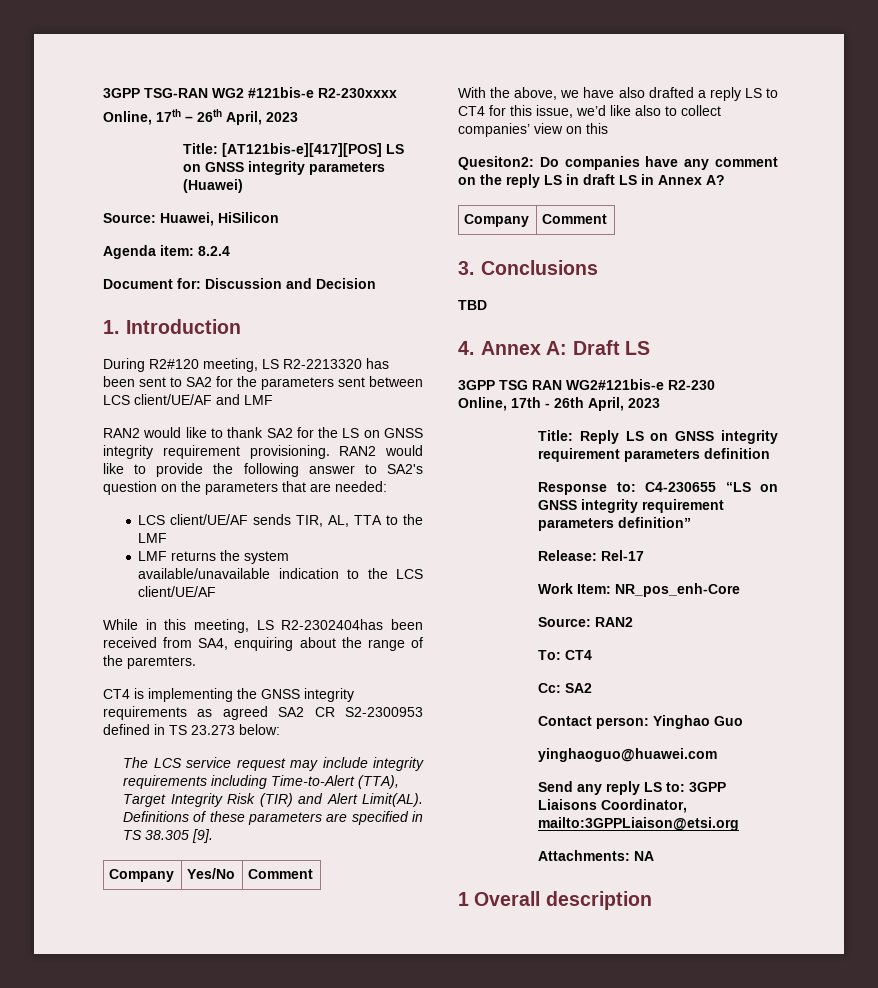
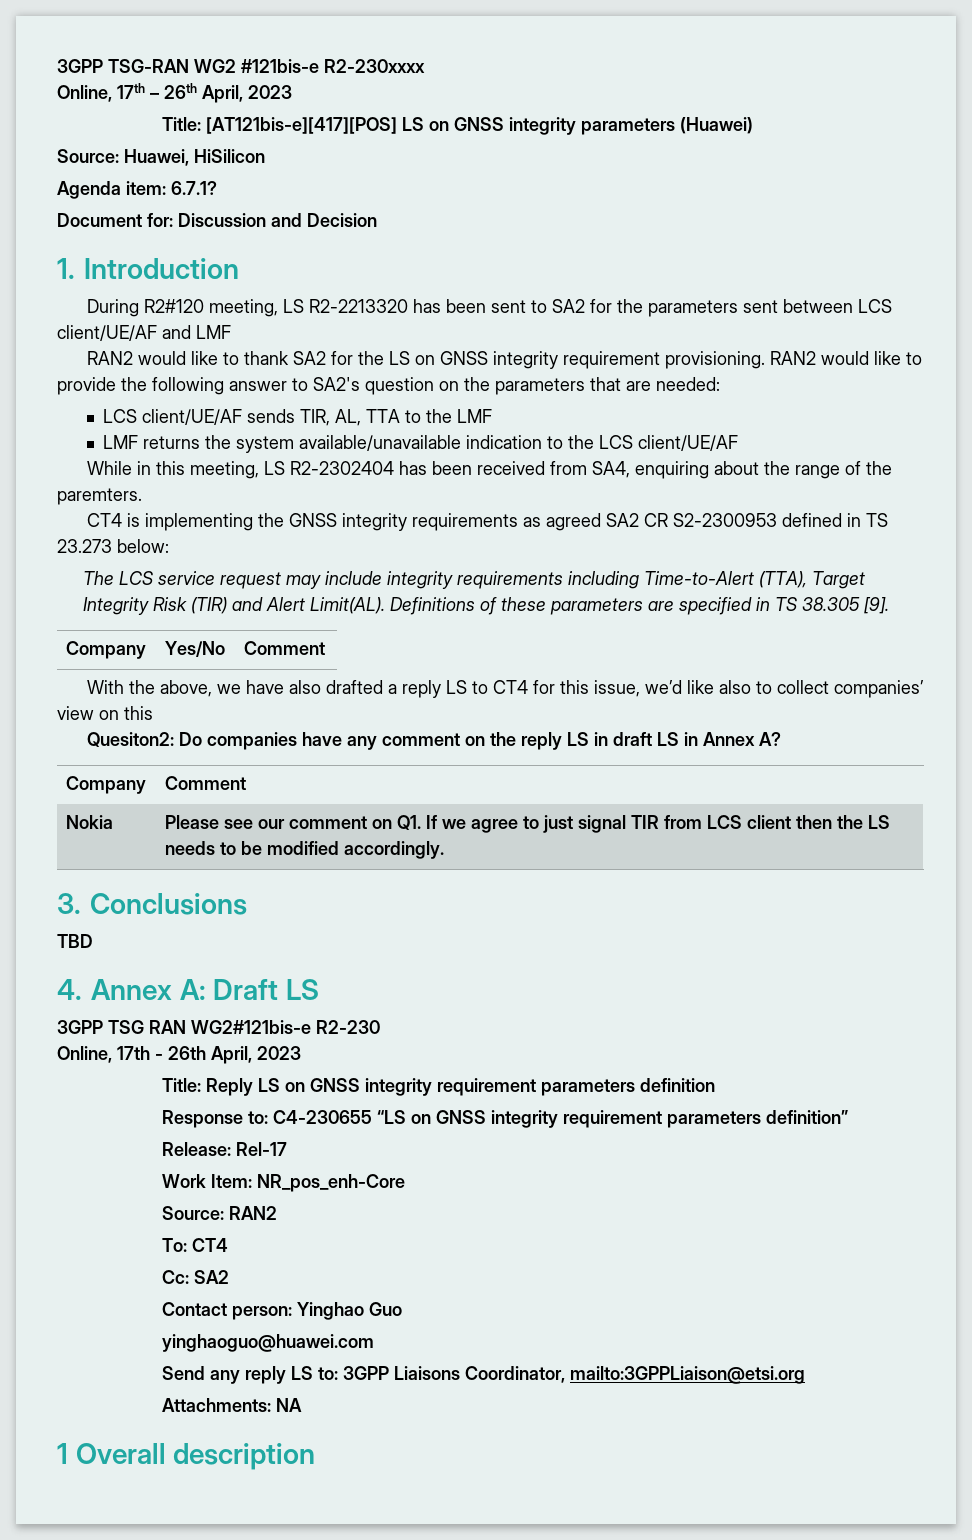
- Agenda item: 8.2.4
+ Agenda item: 6.7.1?
- While in this meeting, LS R2-2302404has been received from SA4, enquiring about the range of the paremters.
+ While in this meeting, LS R2-2302404 has been received from SA4, enquiring about the range of the paremters.
+ Nokia | Please see our comment on Q1. If we agree to just signal TIR from LCS client then the LS needs to be modified accordingly.

